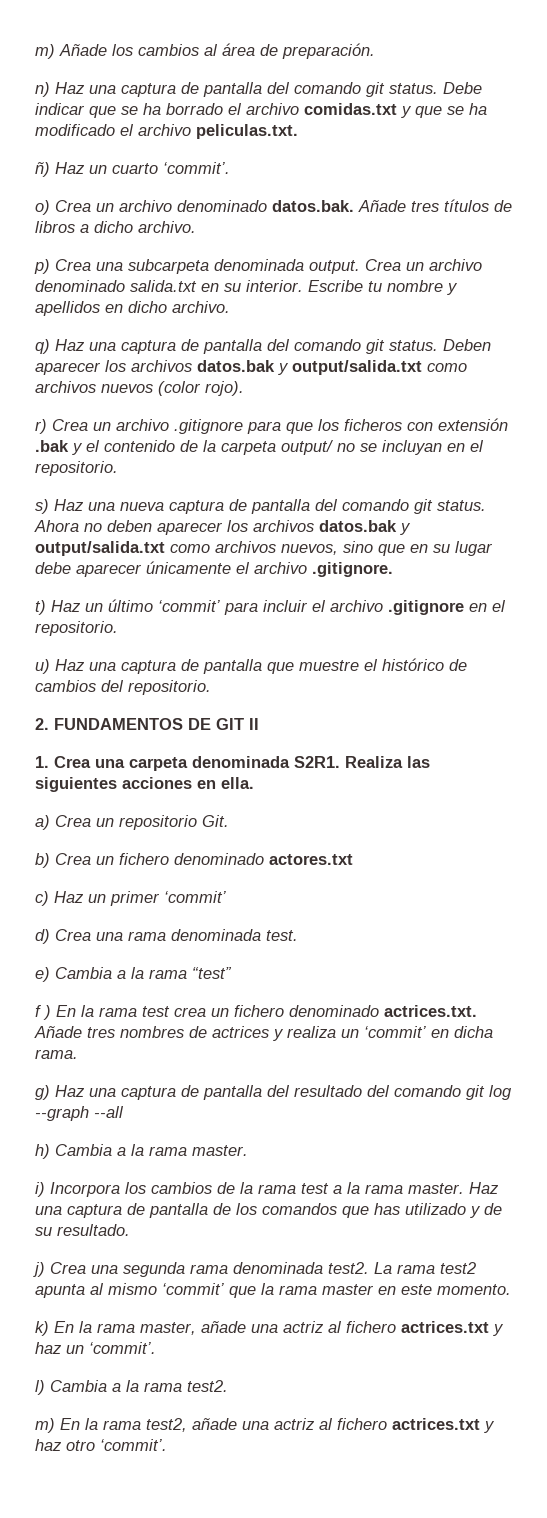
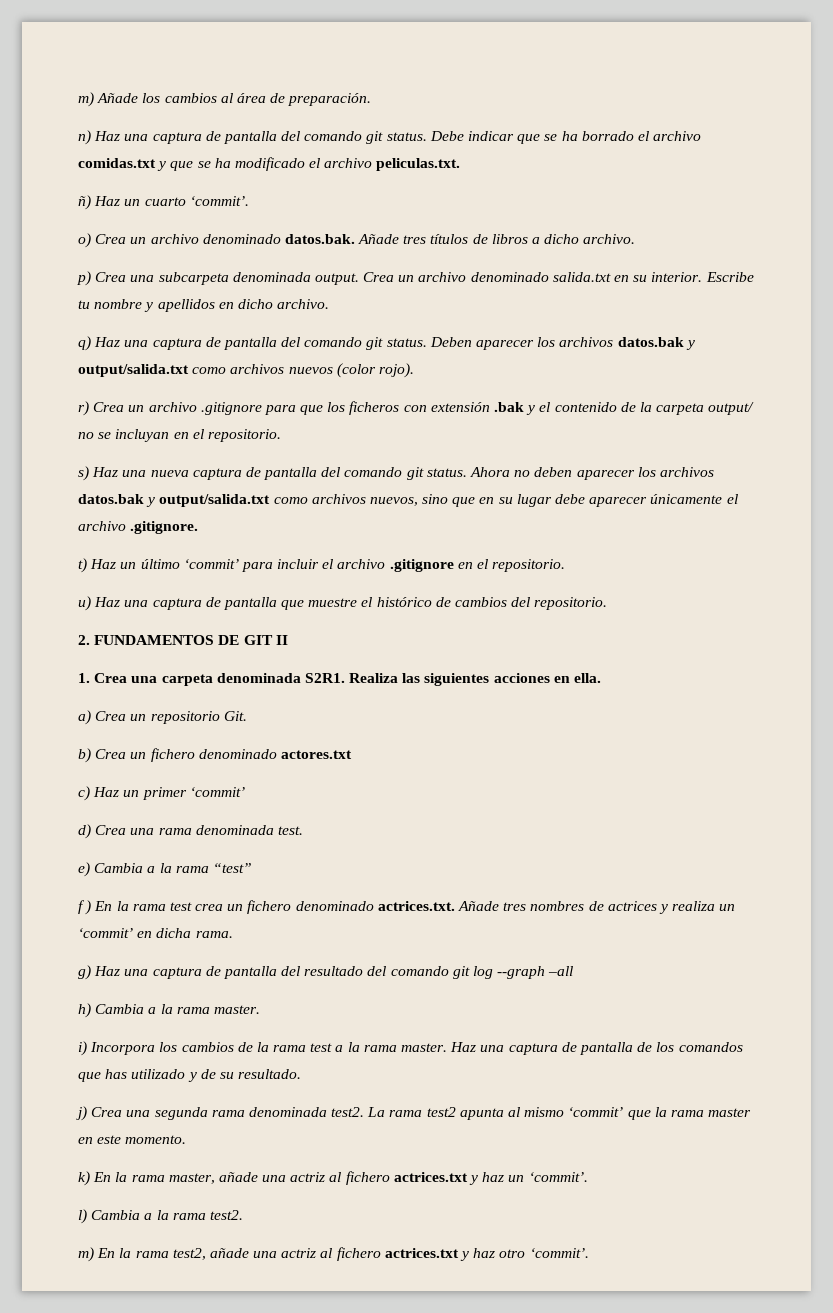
- g) Haz una captura de pantalla del resultado del comando git log --graph --all
+ g) Haz una captura de pantalla del resultado del comando git log --graph –all

